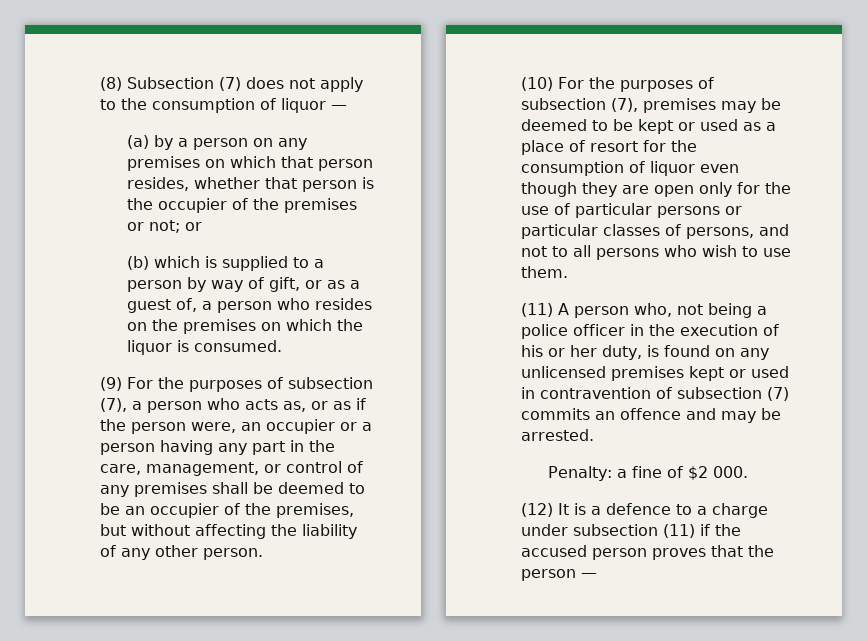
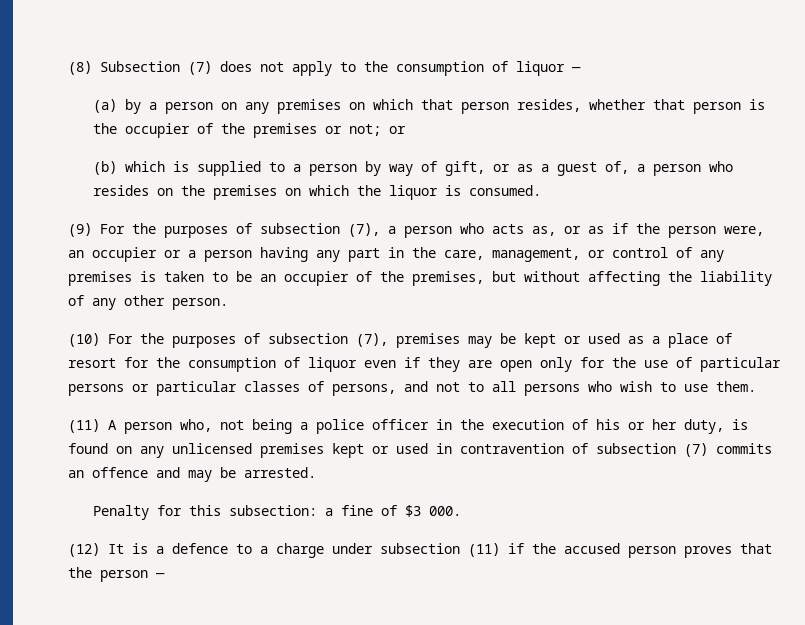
- (9) For the purposes of subsection (7), a person who acts as, or as if the person were, an occupier or a person having any part in the care, management, or control of any premises shall be deemed to be an occupier of the premises, but without affecting the liability of any other person.
+ (9) For the purposes of subsection (7), a person who acts as, or as if the person were, an occupier or a person having any part in the care, management, or control of any premises is taken to be an occupier of the premises, but without affecting the liability of any other person.
- (10) For the purposes of subsection (7), premises may be deemed to be kept or used as a place of resort for the consumption of liquor even though they are open only for the use of particular persons or particular classes of persons, and not to all persons who wish to use them.
+ (10) For the purposes of subsection (7), premises may be kept or used as a place of resort for the consumption of liquor even if they are open only for the use of particular persons or particular classes of persons, and not to all persons who wish to use them.
- Penalty: a fine of $2 000.
+ Penalty for this subsection: a fine of $3 000.

